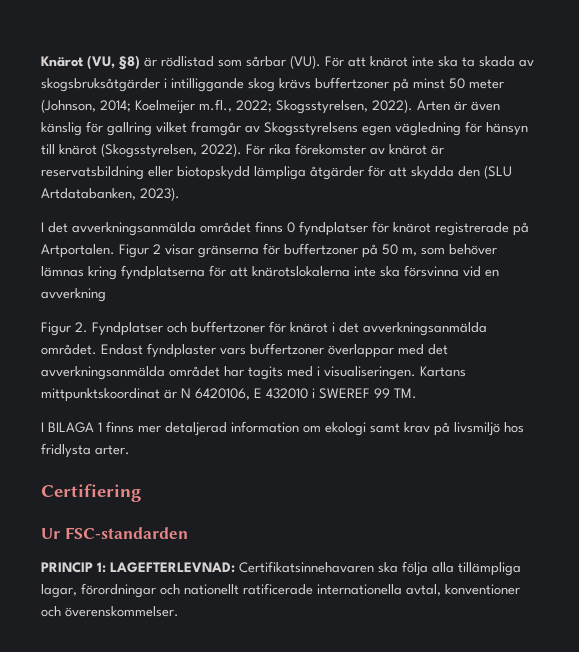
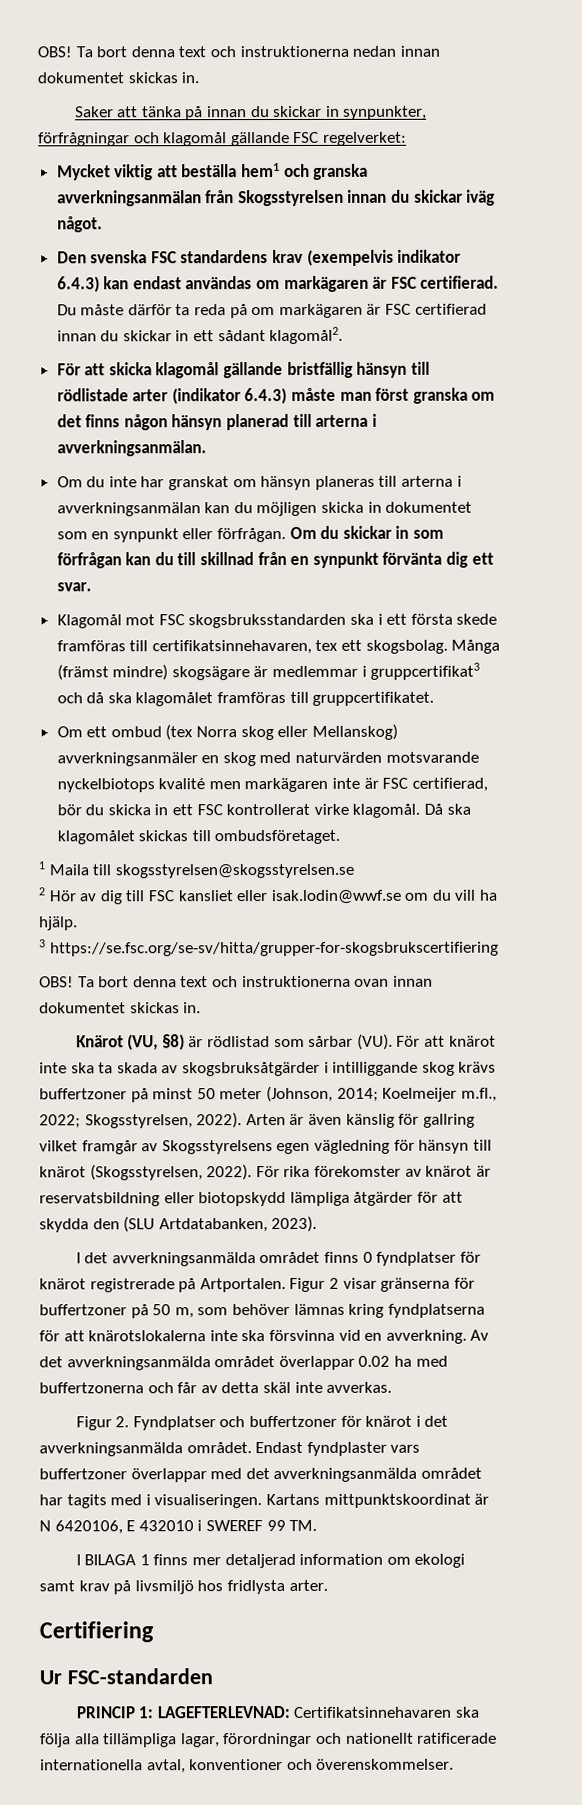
+ OBS! Ta bort denna text och instruktionerna nedan innan dokumentet skickas in.
+ Saker att tänka på innan du skickar in synpunkter, förfrågningar och klagomål gällande FSC regelverket:
+ Mycket viktig att beställa hem1 och granska avverkningsanmälan från Skogsstyrelsen innan du skickar iväg något.
+ Den svenska FSC standardens krav (exempelvis indikator 6.4.3) kan endast användas om markägaren är FSC certifierad. Du måste därför ta reda på om markägaren är FSC certifierad innan du skickar in ett sådant klagomål2.
+ För att skicka klagomål gällande bristfällig hänsyn till rödlistade arter (indikator 6.4.3) måste man först granska om det finns någon hänsyn planerad till arterna i avverkningsanmälan.
+ Om du inte har granskat om hänsyn planeras till arterna i avverkningsanmälan kan du möjligen skicka in dokumentet som en synpunkt eller förfrågan. Om du skickar in som förfrågan kan du till skillnad från en synpunkt förvänta dig ett svar.
+ Klagomål mot FSC skogsbruksstandarden ska i ett första skede framföras till certifikatsinnehavaren, tex ett skogsbolag. Många (främst mindre) skogsägare är medlemmar i gruppcertifikat3 och då ska klagomålet framföras till gruppcertifikatet.
+ Om ett ombud (tex Norra skog eller Mellanskog) avverkningsanmäler en skog med naturvärden motsvarande nyckelbiotops kvalité men markägaren inte är FSC certifierad, bör du skicka in ett FSC kontrollerat virke klagomål. Då ska klagomålet skickas till ombudsföretaget.
+ 1 Maila till skogsstyrelsen@skogsstyrelsen.se
+ 2 Hör av dig till FSC kansliet eller isak.lodin@wwf.se om du vill ha hjälp.
+ 3 https://se.fsc.org/se-sv/hitta/grupper-for-skogsbrukscertifiering
+ OBS! Ta bort denna text och instruktionerna ovan innan dokumentet skickas in.
- Figur 2 visar gränserna för buffertzoner på 50 m, som behöver lämnas kring fyndplatserna för att knärotslokalerna inte ska försvinna vid en avverkning
+ Figur 2 visar gränserna för buffertzoner på 50 m, som behöver lämnas kring fyndplatserna för att knärotslokalerna inte ska försvinna vid en avverkning. Av det avverkningsanmälda området överlappar 0.02 ha med buffertzonerna och får av detta skäl inte avverkas.

